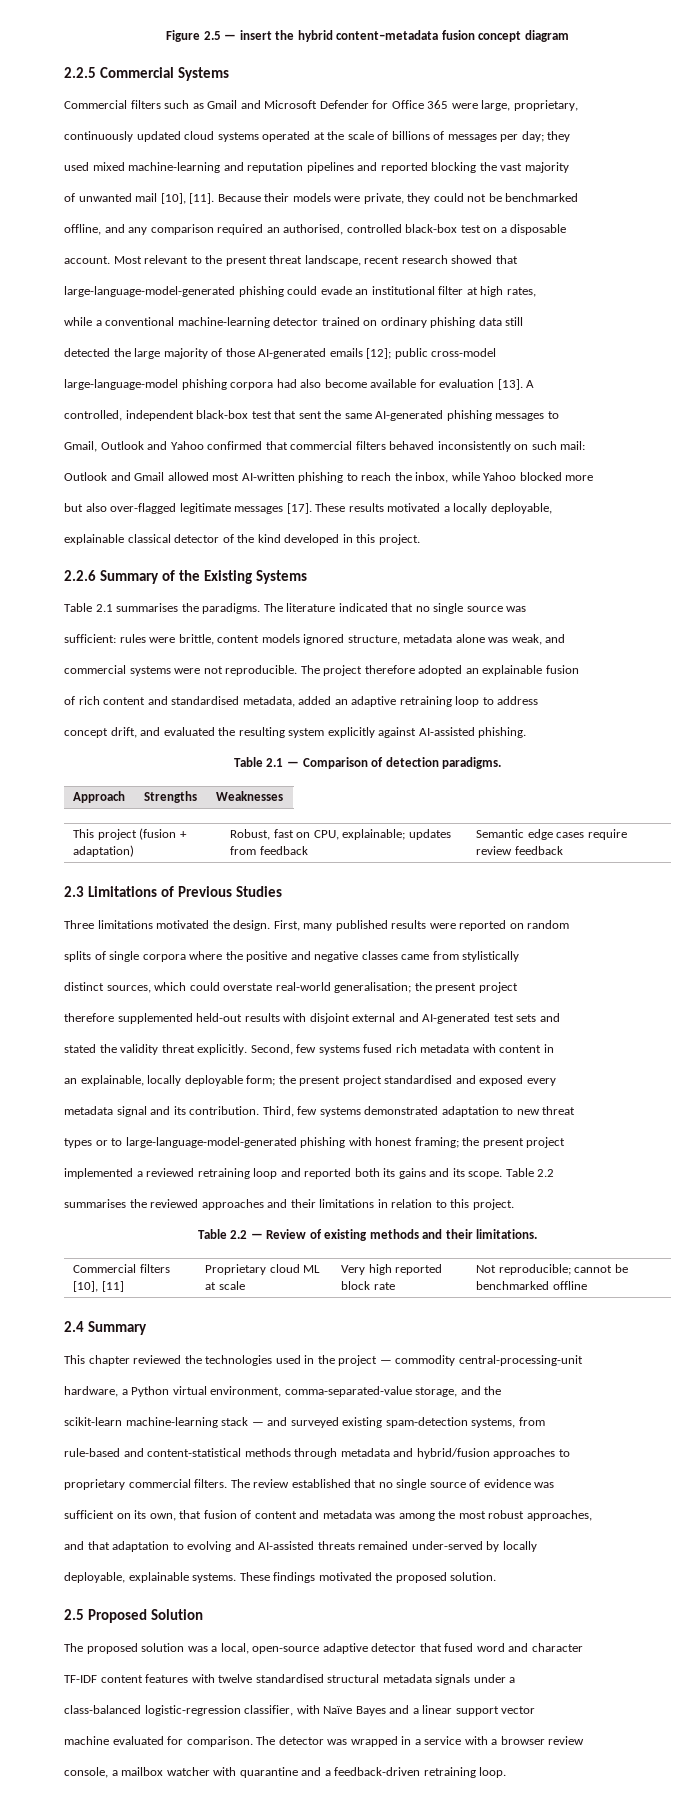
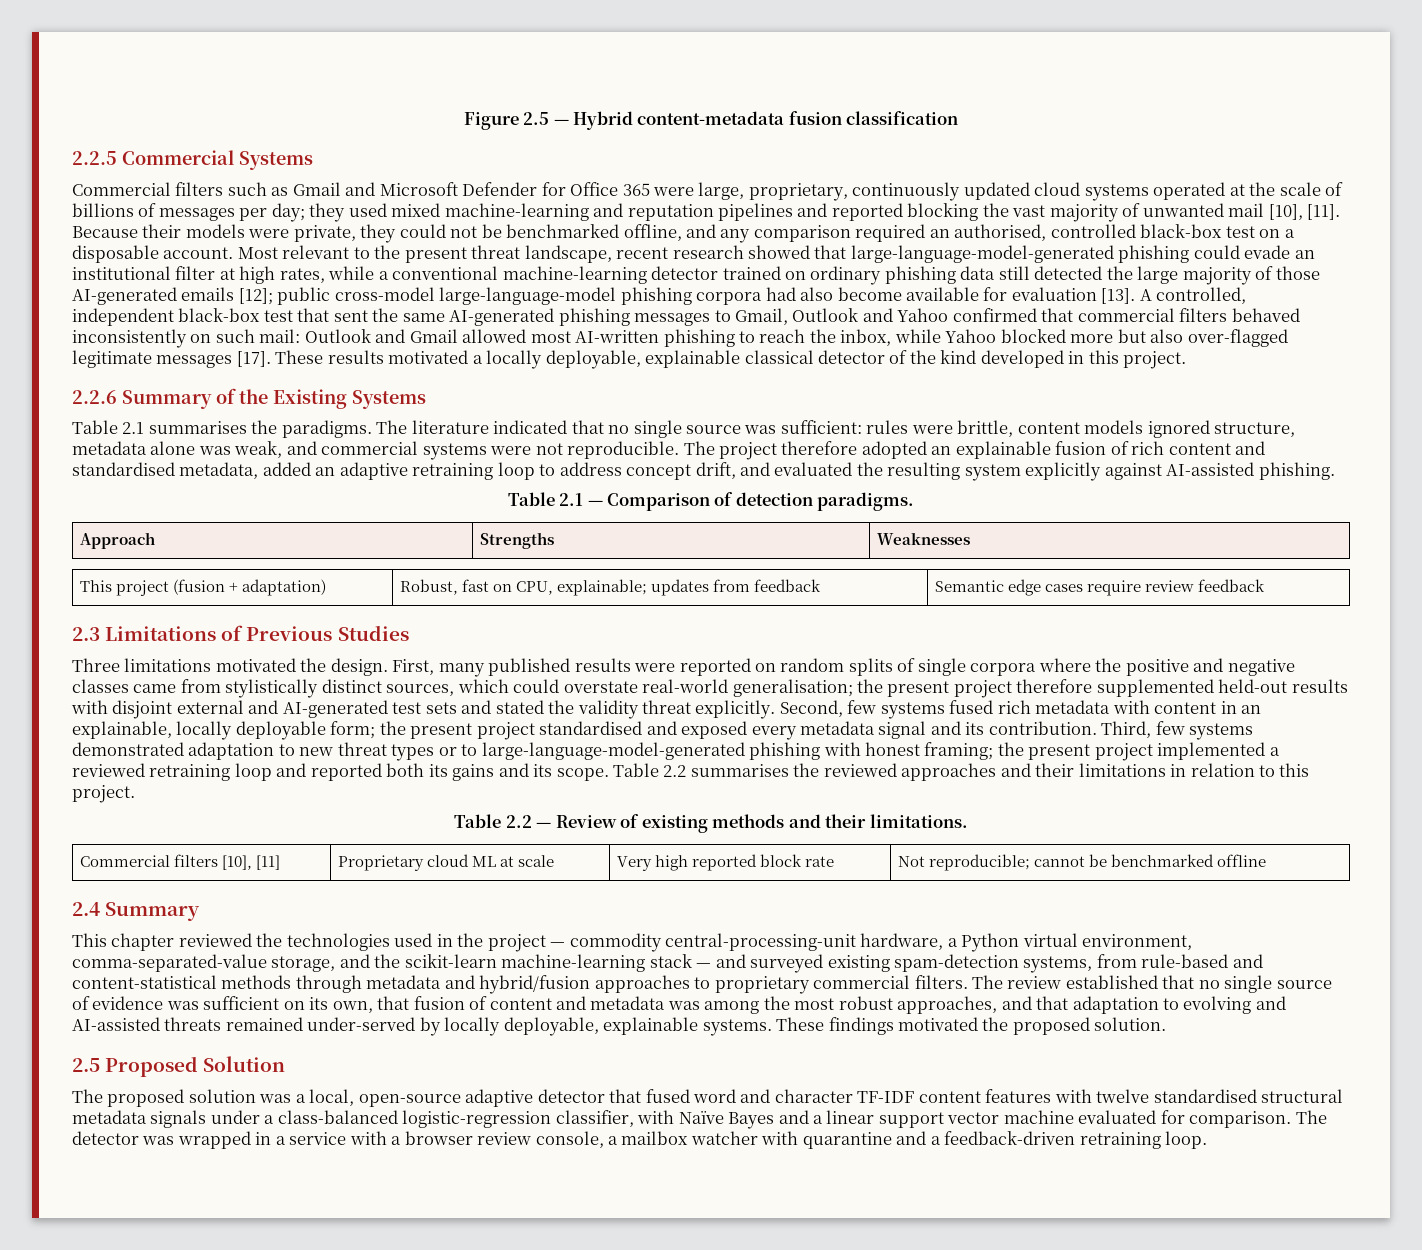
- Figure 2.5 — insert the hybrid content–metadata fusion concept diagram
+ Figure 2.5 — Hybrid content-metadata fusion classification
- Commercial filters such as Gmail and Microsoft Defender for Office 365 were large, proprietary,
- continuously updated cloud systems operated at the scale of billions of messages per day; they
- used mixed machine-learning and reputation pipelines and reported blocking the vast majority
- of unwanted mail [10], [11].
+ Commercial filters such as Gmail and Microsoft Defender for Office 365 were large, proprietary, continuously updated cloud systems operated at the scale of billions of messages per day; they used mixed machine-learning and reputation pipelines and reported blocking the vast majority of unwanted mail [10], [11].
- Because their models were private, they could not be benchmarked
- offline, and any comparison required an authorised, controlled black-box test on a disposable
- account.
+ Because their models were private, they could not be benchmarked offline, and any comparison required an authorised, controlled black-box test on a disposable account.
- Most relevant to the present threat landscape, recent research showed that
- large-language-model-generated phishing could evade an institutional filter at high rates,
- while a conventional machine-learning detector trained on ordinary phishing data still
- detected the large majority of those AI-generated emails [12]; public cross-model
- large-language-model phishing corpora had also become available for evaluation [13].
+ Most relevant to the present threat landscape, recent research showed that large-language-model-generated phishing could evade an institutional filter at high rates, while a conventional machine-learning detector trained on ordinary phishing data still detected the large majority of those AI-generated emails [12]; public cross-model large-language-model phishing corpora had also become available for evaluation [13].
- A
- controlled, independent black-box test that sent the same AI-generated phishing messages to
- Gmail, Outlook and Yahoo confirmed that commercial filters behaved inconsistently on such mail:
- Outlook and Gmail allowed most AI-written phishing to reach the inbox, while Yahoo blocked more
- but also over-flagged legitimate messages [17].
+ A controlled, independent black-box test that sent the same AI-generated phishing messages to Gmail, Outlook and Yahoo confirmed that commercial filters behaved inconsistently on such mail: Outlook and Gmail allowed most AI-written phishing to reach the inbox, while Yahoo blocked more but also over-flagged legitimate messages [17].
- These results motivated a locally deployable,
- explainable classical detector of the kind developed in this project.
+ These results motivated a locally deployable, explainable classical detector of the kind developed in this project.
- The literature indicated that no single source was
- sufficient: rules were brittle, content models ignored structure, metadata alone was weak, and
- commercial systems were not reproducible.
+ The literature indicated that no single source was sufficient: rules were brittle, content models ignored structure, metadata alone was weak, and commercial systems were not reproducible.
- The project therefore adopted an explainable fusion
- of rich content and standardised metadata, added an adaptive retraining loop to address
- concept drift, and evaluated the resulting system explicitly against AI-assisted phishing.
+ The project therefore adopted an explainable fusion of rich content and standardised metadata, added an adaptive retraining loop to address concept drift, and evaluated the resulting system explicitly against AI-assisted phishing.
- First, many published results were reported on random
- splits of single corpora where the positive and negative classes came from stylistically
- distinct sources, which could overstate real-world generalisation; the present project
- therefore supplemented held-out results with disjoint external and AI-generated test sets and
- stated the validity threat explicitly.
+ First, many published results were reported on random splits of single corpora where the positive and negative classes came from stylistically distinct sources, which could overstate real-world generalisation; the present project therefore supplemented held-out results with disjoint external and AI-generated test sets and stated the validity threat explicitly.
- Second, few systems fused rich metadata with content in
- an explainable, locally deployable form; the present project standardised and exposed every
- metadata signal and its contribution.
+ Second, few systems fused rich metadata with content in an explainable, locally deployable form; the present project standardised and exposed every metadata signal and its contribution.
- Third, few systems demonstrated adaptation to new threat
- types or to large-language-model-generated phishing with honest framing; the present project
- implemented a reviewed retraining loop and reported both its gains and its scope. Table 2.2
- summarises the reviewed approaches and their limitations in relation to this project.
+ Third, few systems demonstrated adaptation to new threat types or to large-language-model-generated phishing with honest framing; the present project implemented a reviewed retraining loop and reported both its gains and its scope. Table 2.2 summarises the reviewed approaches and their limitations in relation to this project.
- This chapter reviewed the technologies used in the project — commodity central-processing-unit
- hardware, a Python virtual environment, comma-separated-value storage, and the
- scikit-learn machine-learning stack — and surveyed existing spam-detection systems, from
- rule-based and content-statistical methods through metadata and hybrid/fusion approaches to
- proprietary commercial filters.
+ This chapter reviewed the technologies used in the project — commodity central-processing-unit hardware, a Python virtual environment, comma-separated-value storage, and the scikit-learn machine-learning stack — and surveyed existing spam-detection systems, from rule-based and content-statistical methods through metadata and hybrid/fusion approaches to proprietary commercial filters.
- The review established that no single source of evidence was
- sufficient on its own, that fusion of content and metadata was among the most robust approaches,
- and that adaptation to evolving and AI-assisted threats remained under-served by locally
- deployable, explainable systems.
+ The review established that no single source of evidence was sufficient on its own, that fusion of content and metadata was among the most robust approaches, and that adaptation to evolving and AI-assisted threats remained under-served by locally deployable, explainable systems.
- The proposed solution was a local, open-source adaptive detector that fused word and character
- TF-IDF content features with twelve standardised structural metadata signals under a
- class-balanced logistic-regression classifier, with Naïve Bayes and a linear support vector
- machine evaluated for comparison.
+ The proposed solution was a local, open-source adaptive detector that fused word and character TF-IDF content features with twelve standardised structural metadata signals under a class-balanced logistic-regression classifier, with Naïve Bayes and a linear support vector machine evaluated for comparison.
- The detector was wrapped in a service with a browser review
- console, a mailbox watcher with quarantine and a feedback-driven retraining loop.
+ The detector was wrapped in a service with a browser review console, a mailbox watcher with quarantine and a feedback-driven retraining loop.

